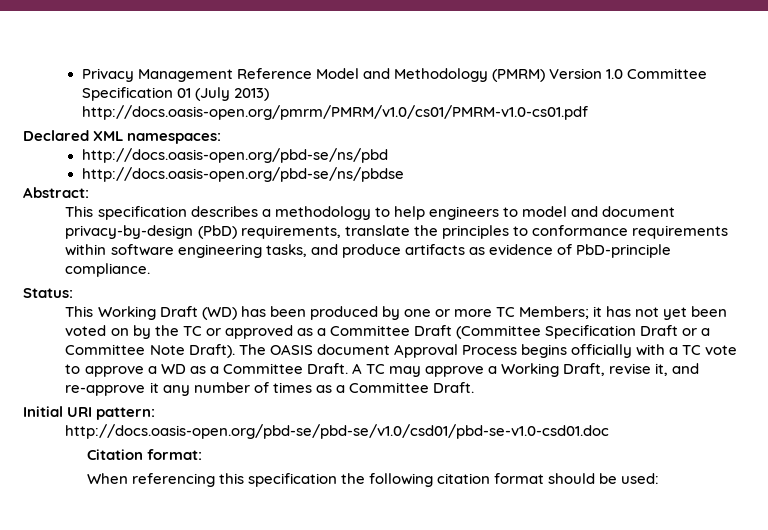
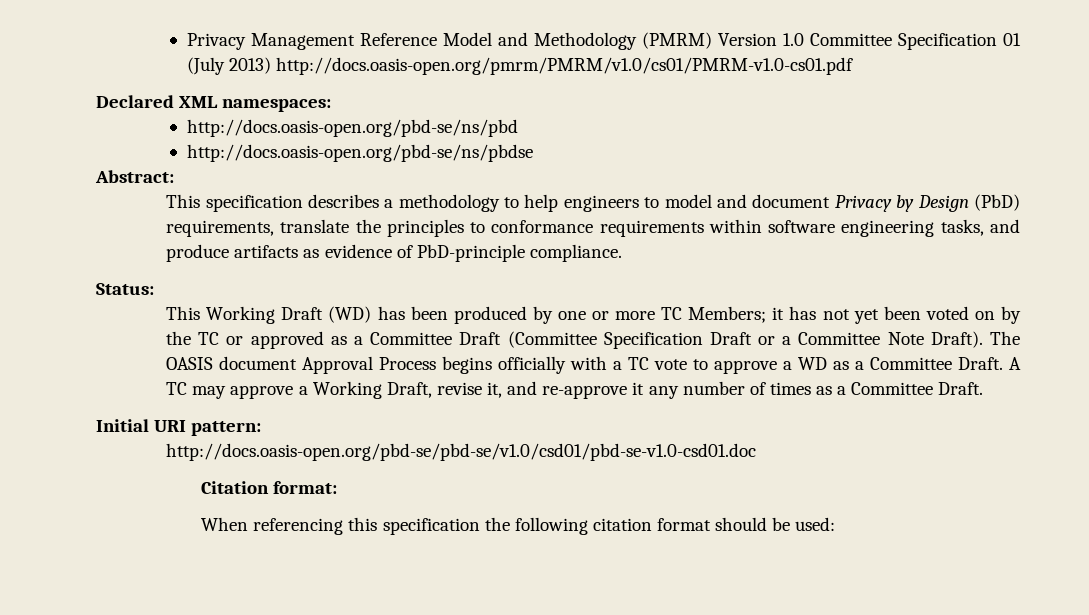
- This specification describes a methodology to help engineers to model and document privacy-by-design (PbD) requirements, translate the principles to conformance requirements within software engineering tasks, and produce artifacts as evidence of PbD-principle compliance.
+ This specification describes a methodology to help engineers to model and document Privacy by Design (PbD) requirements, translate the principles to conformance requirements within software engineering tasks, and produce artifacts as evidence of PbD-principle compliance.

